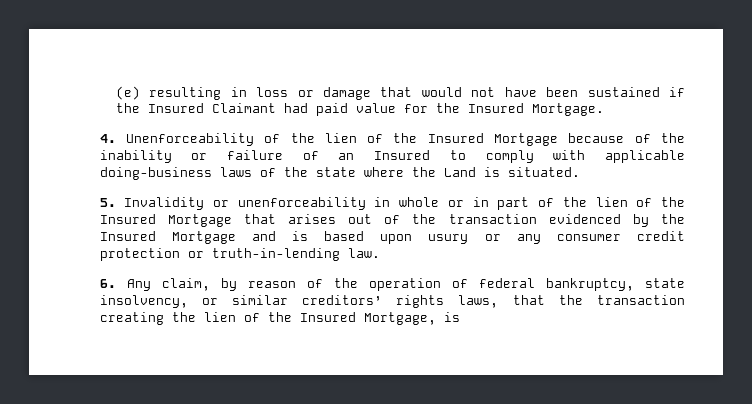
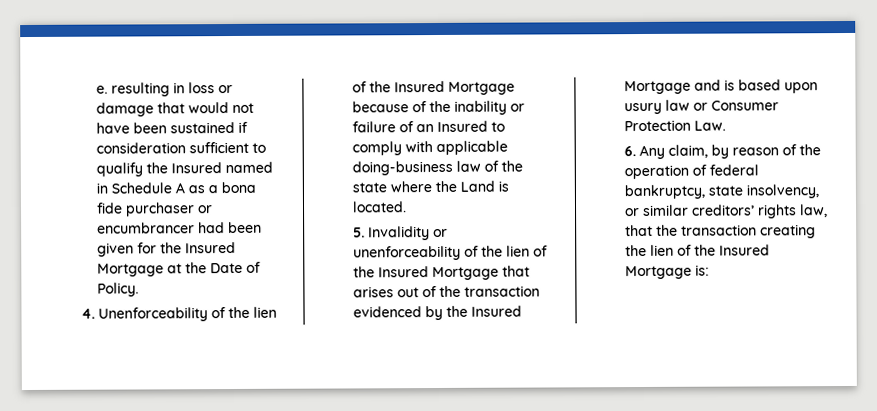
- (e) resulting in loss or damage that would not have been sustained if the Insured Claimant had paid value for the Insured Mortgage.
+ e. resulting in loss or damage that would not have been sustained if consideration sufficient to qualify the Insured named in Schedule A as a bona fide purchaser or encumbrancer had been given for the Insured Mortgage at the Date of Policy.
- 4. Unenforceability of the lien of the Insured Mortgage because of the inability or failure of an Insured to comply with applicable doing-business laws of the state where the Land is situated.
+ 4. Unenforceability of the lien of the Insured Mortgage because of the inability or failure of an Insured to comply with applicable doing-business law of the state where the Land is located.
- 5. Invalidity or unenforceability in whole or in part of the lien of the Insured Mortgage that arises out of the transaction evidenced by the Insured Mortgage and is based upon usury or any consumer credit protection or truth-in-lending law.
+ 5. Invalidity or unenforceability of the lien of the Insured Mortgage that arises out of the transaction evidenced by the Insured Mortgage and is based upon usury law or Consumer Protection Law.
- 6. Any claim, by reason of the operation of federal bankruptcy, state insolvency, or similar creditors’ rights laws, that the transaction creating the lien of the Insured Mortgage, is
+ 6. Any claim, by reason of the operation of federal bankruptcy, state insolvency, or similar creditors’ rights law, that the transaction creating the lien of the Insured Mortgage is:

